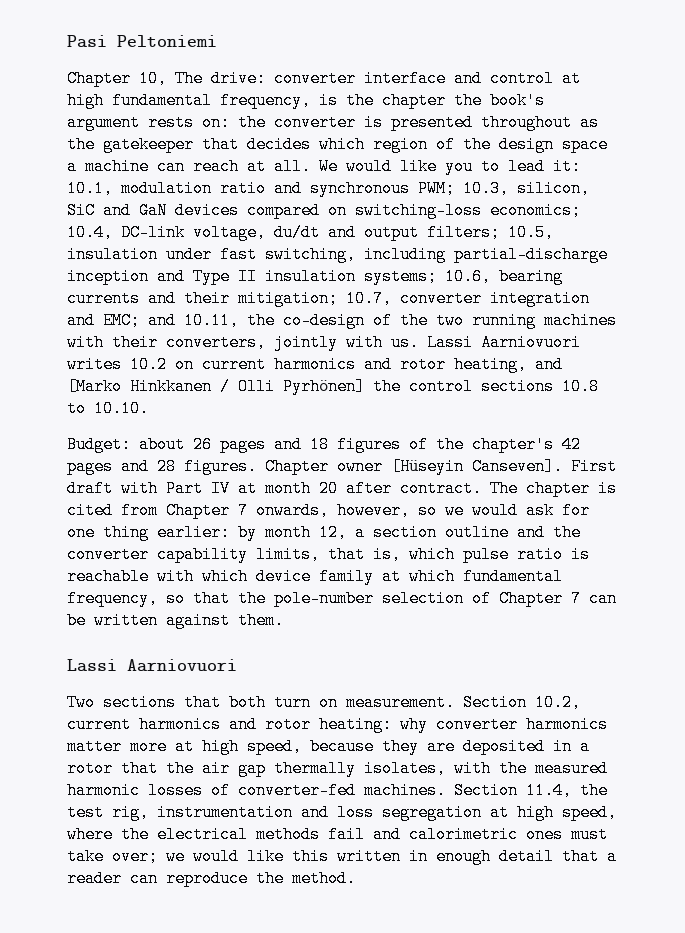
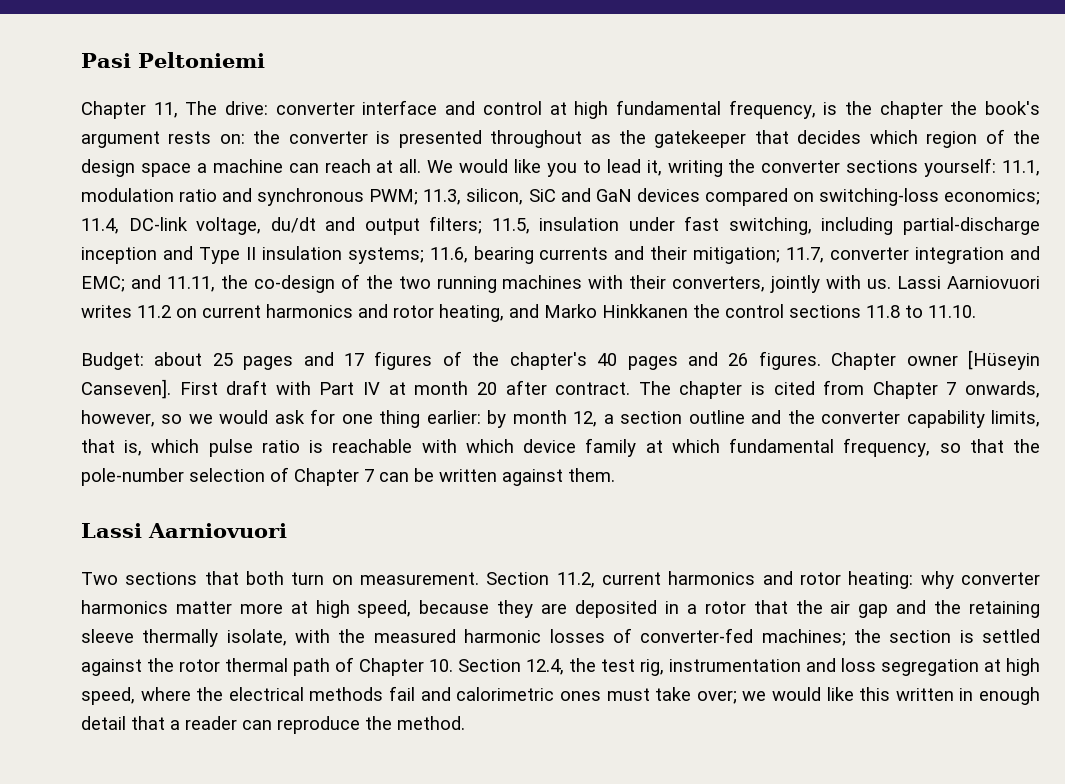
- Chapter 10, The drive: converter interface and control at high fundamental frequency, is the chapter the book's argument rests on: the converter is presented throughout as the gatekeeper that decides which region of the design space a machine can reach at all.
+ Chapter 11, The drive: converter interface and control at high fundamental frequency, is the chapter the book's argument rests on: the converter is presented throughout as the gatekeeper that decides which region of the design space a machine can reach at all.
- We would like you to lead it: 10.1, modulation ratio and synchronous PWM;
+ We would like you to lead it, writing the converter sections yourself: 11.1, modulation ratio and synchronous PWM;
- 10.3, silicon, SiC and GaN devices compared on switching-loss economics;
+ 11.3, silicon, SiC and GaN devices compared on switching-loss economics;
- 10.4, DC-link voltage, du/dt and output filters;
+ 11.4, DC-link voltage, du/dt and output filters;
- 10.5, insulation under fast switching, including partial-discharge inception and Type II insulation systems;
+ 11.5, insulation under fast switching, including partial-discharge inception and Type II insulation systems;
- 10.6, bearing currents and their mitigation;
+ 11.6, bearing currents and their mitigation;
- 10.7, converter integration and EMC;
+ 11.7, converter integration and EMC;
- and 10.11, the co-design of the two running machines with their converters, jointly with us.
+ and 11.11, the co-design of the two running machines with their converters, jointly with us.
- Lassi Aarniovuori writes 10.2 on current harmonics and rotor heating, and [Marko Hinkkanen / Olli Pyrhönen] the control sections 10.8 to 10.10.
+ Lassi Aarniovuori writes 11.2 on current harmonics and rotor heating, and Marko Hinkkanen the control sections 11.8 to 11.10.
- Budget: about 26 pages and 18 figures of the chapter's 42 pages and 28 figures.
+ Budget: about 25 pages and 17 figures of the chapter's 40 pages and 26 figures.
- Section 10.2, current harmonics and rotor heating:
+ Section 11.2, current harmonics and rotor heating:
- why converter harmonics matter more at high speed, because they are deposited in a rotor that the air gap thermally isolates, with the measured harmonic losses of converter-fed machines. Section 11.4, the test rig, instrumentation and loss segregation at high speed, where the electrical methods fail and calorimetric ones must take over;
+ why converter harmonics matter more at high speed, because they are deposited in a rotor that the air gap and the retaining sleeve thermally isolate, with the measured harmonic losses of converter-fed machines; the section is settled against the rotor thermal path of Chapter 10. Section 12.4, the test rig, instrumentation and loss segregation at high speed, where the electrical methods fail and calorimetric ones must take over;

